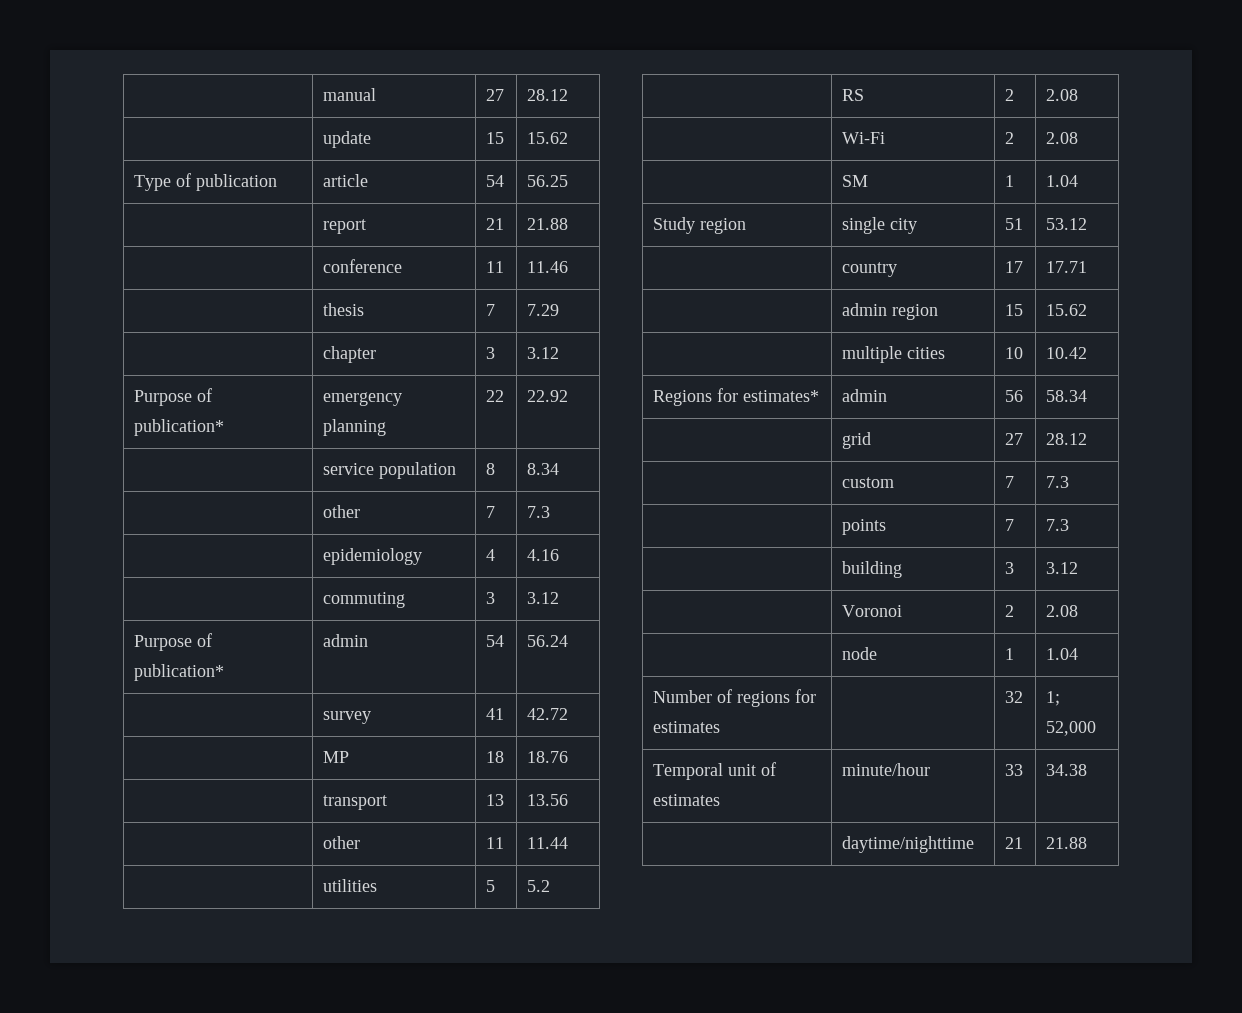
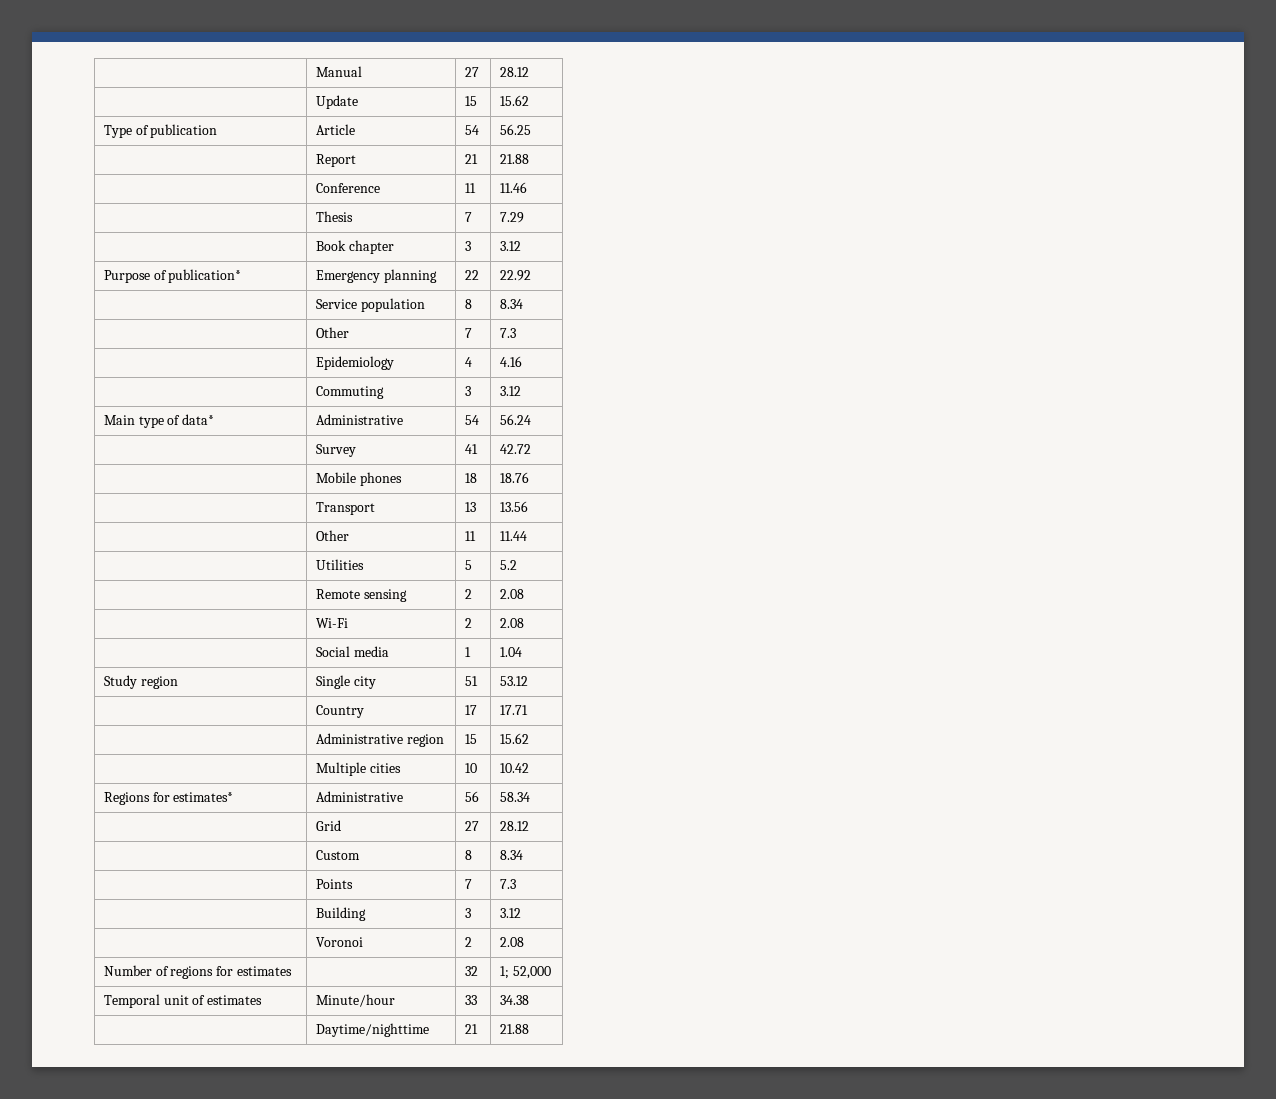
- | manual | 27 | 28.12
- | update | 15 | 15.62
+ | Manual | 27 | 28.12
+ | Update | 15 | 15.62
- Type of publication | article | 54 | 56.25
+ Type of publication | Article | 54 | 56.25
- | report | 21 | 21.88
+ | Report | 21 | 21.88
- | conference | 11 | 11.46
+ | Conference | 11 | 11.46
- | thesis | 7 | 7.29
+ | Thesis | 7 | 7.29
- | chapter | 3 | 3.12
+ | Book chapter | 3 | 3.12
- Purpose of publication* | emergency planning | 22 | 22.92
+ Purpose of publication* | Emergency planning | 22 | 22.92
- | service population | 8 | 8.34
+ | Service population | 8 | 8.34
- | other | 7 | 7.3
- | epidemiology | 4 | 4.16
+ | Other | 7 | 7.3
+ | Epidemiology | 4 | 4.16
- | commuting | 3 | 3.12
- Purpose of publication* | admin | 54 | 56.24
+ | Commuting | 3 | 3.12
+ Main type of data* | Administrative | 54 | 56.24
- | survey | 41 | 42.72
+ | Survey | 41 | 42.72
- | MP | 18 | 18.76
+ | Mobile phones | 18 | 18.76
- | transport | 13 | 13.56
+ | Transport | 13 | 13.56
- | other | 11 | 11.44
+ | Other | 11 | 11.44
- | utilities | 5 | 5.2
+ | Utilities | 5 | 5.2
- | RS | 2 | 2.08
+ | Remote sensing | 2 | 2.08
- | SM | 1 | 1.04
+ | Social media | 1 | 1.04
- Study region | single city | 51 | 53.12
+ Study region | Single city | 51 | 53.12
- | country | 17 | 17.71
+ | Country | 17 | 17.71
- | admin region | 15 | 15.62
+ | Administrative region | 15 | 15.62
- | multiple cities | 10 | 10.42
+ | Multiple cities | 10 | 10.42
- Regions for estimates* | admin | 56 | 58.34
+ Regions for estimates* | Administrative | 56 | 58.34
- | grid | 27 | 28.12
- | custom | 7 | 7.3
- | points | 7 | 7.3
- | building | 3 | 3.12
+ | Grid | 27 | 28.12
+ | Custom | 8 | 8.34
+ | Points | 7 | 7.3
+ | Building | 3 | 3.12
- | node | 1 | 1.04
- Temporal unit of estimates | minute/hour | 33 | 34.38
+ Temporal unit of estimates | Minute/hour | 33 | 34.38
- | daytime/nighttime | 21 | 21.88
+ | Daytime/nighttime | 21 | 21.88

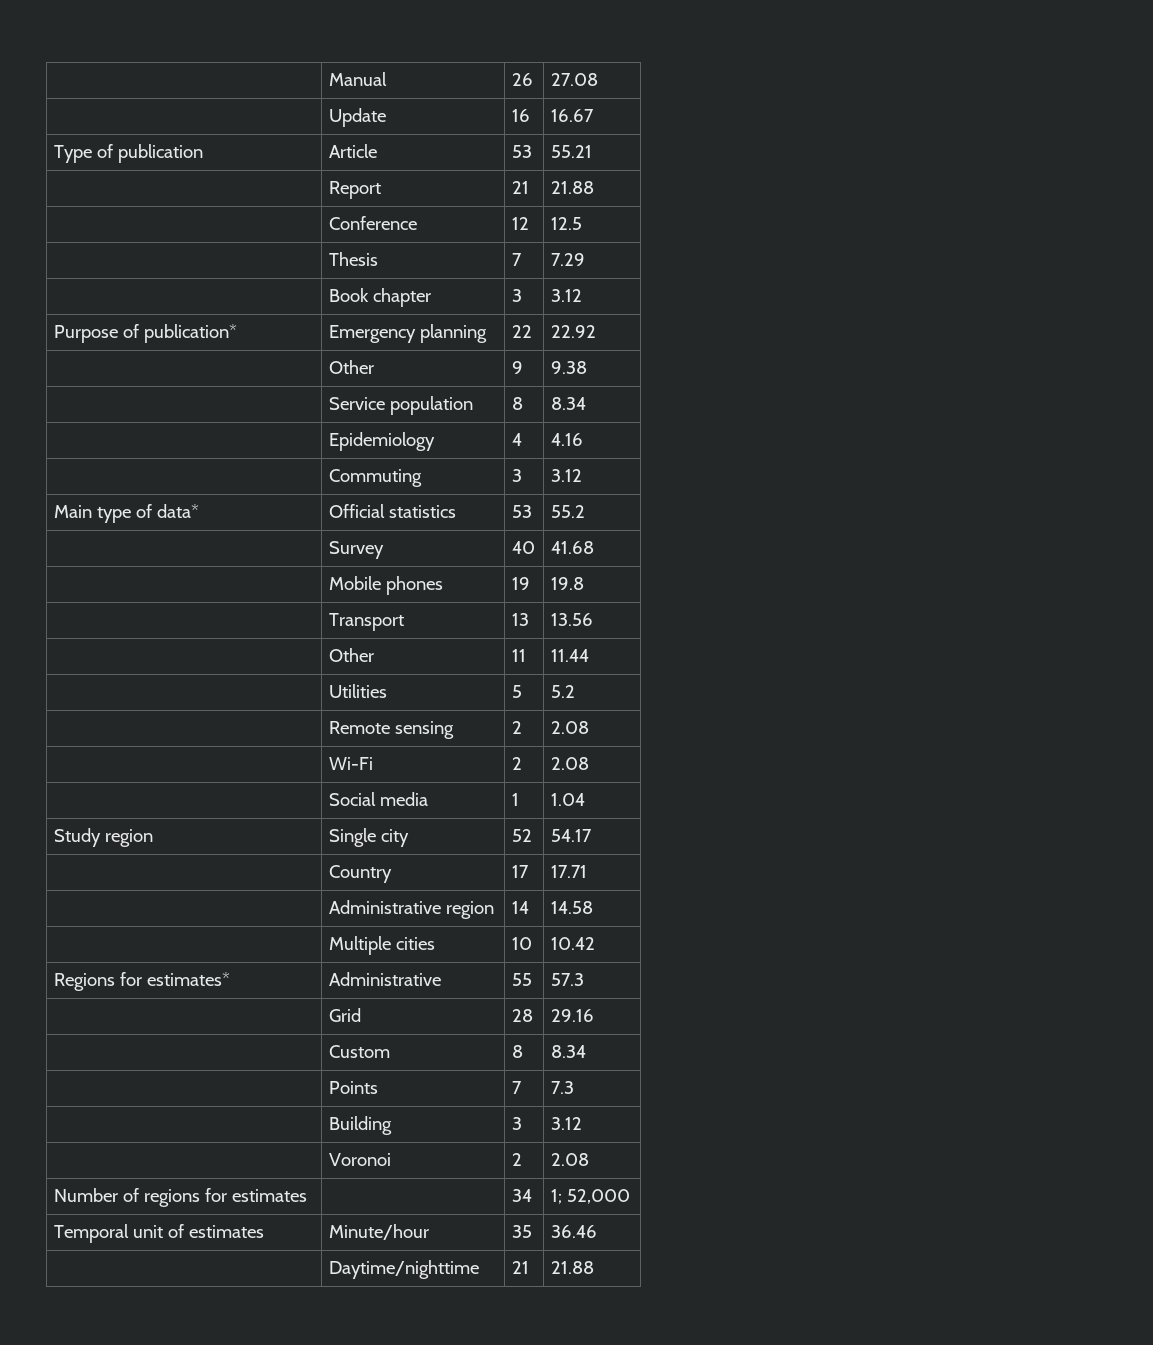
- | Manual | 27 | 28.12
+ | Manual | 26 | 27.08
- | Update | 15 | 15.62
+ | Update | 16 | 16.67
- Type of publication | Article | 54 | 56.25
+ Type of publication | Article | 53 | 55.21
- | Conference | 11 | 11.46
+ | Conference | 12 | 12.5
+ | Other | 9 | 9.38
- | Other | 7 | 7.3
- Main type of data* | Administrative | 54 | 56.24
+ Main type of data* | Official statistics | 53 | 55.2
- | Survey | 41 | 42.72
+ | Survey | 40 | 41.68
- | Mobile phones | 18 | 18.76
+ | Mobile phones | 19 | 19.8
- Study region | Single city | 51 | 53.12
+ Study region | Single city | 52 | 54.17
- | Administrative region | 15 | 15.62
+ | Administrative region | 14 | 14.58
- Regions for estimates* | Administrative | 56 | 58.34
+ Regions for estimates* | Administrative | 55 | 57.3
- | Grid | 27 | 28.12
+ | Grid | 28 | 29.16
- Number of regions for estimates | | 32 | 1; 52,000
+ Number of regions for estimates | | 34 | 1; 52,000
- Temporal unit of estimates | Minute/hour | 33 | 34.38
+ Temporal unit of estimates | Minute/hour | 35 | 36.46

